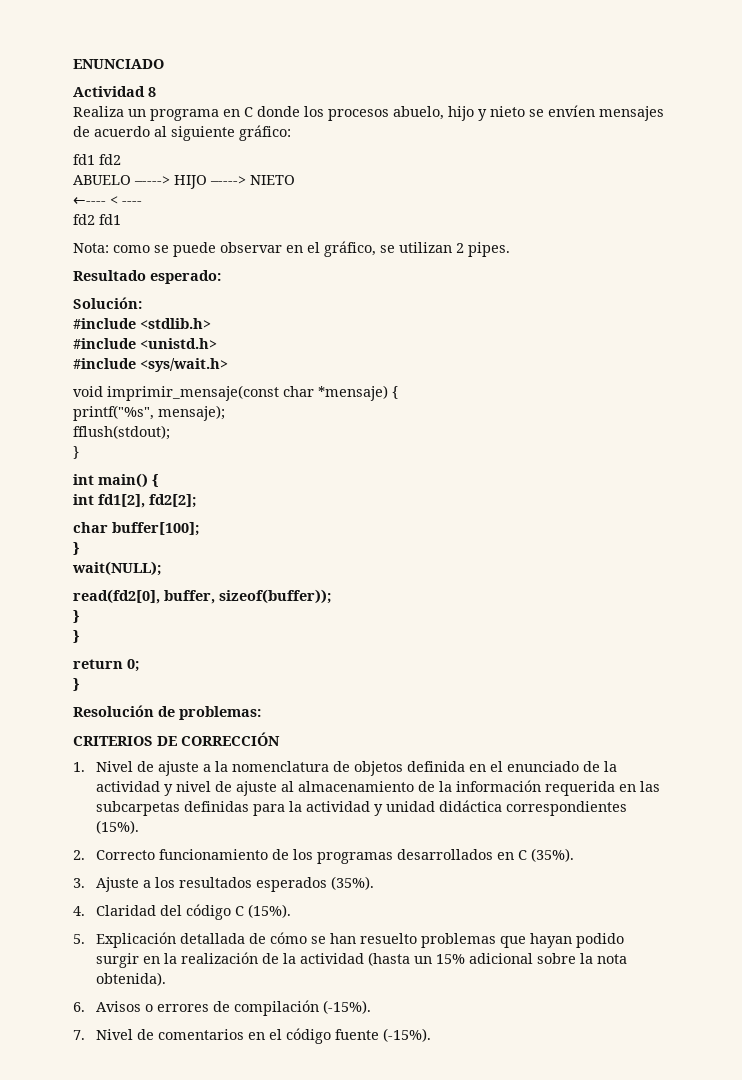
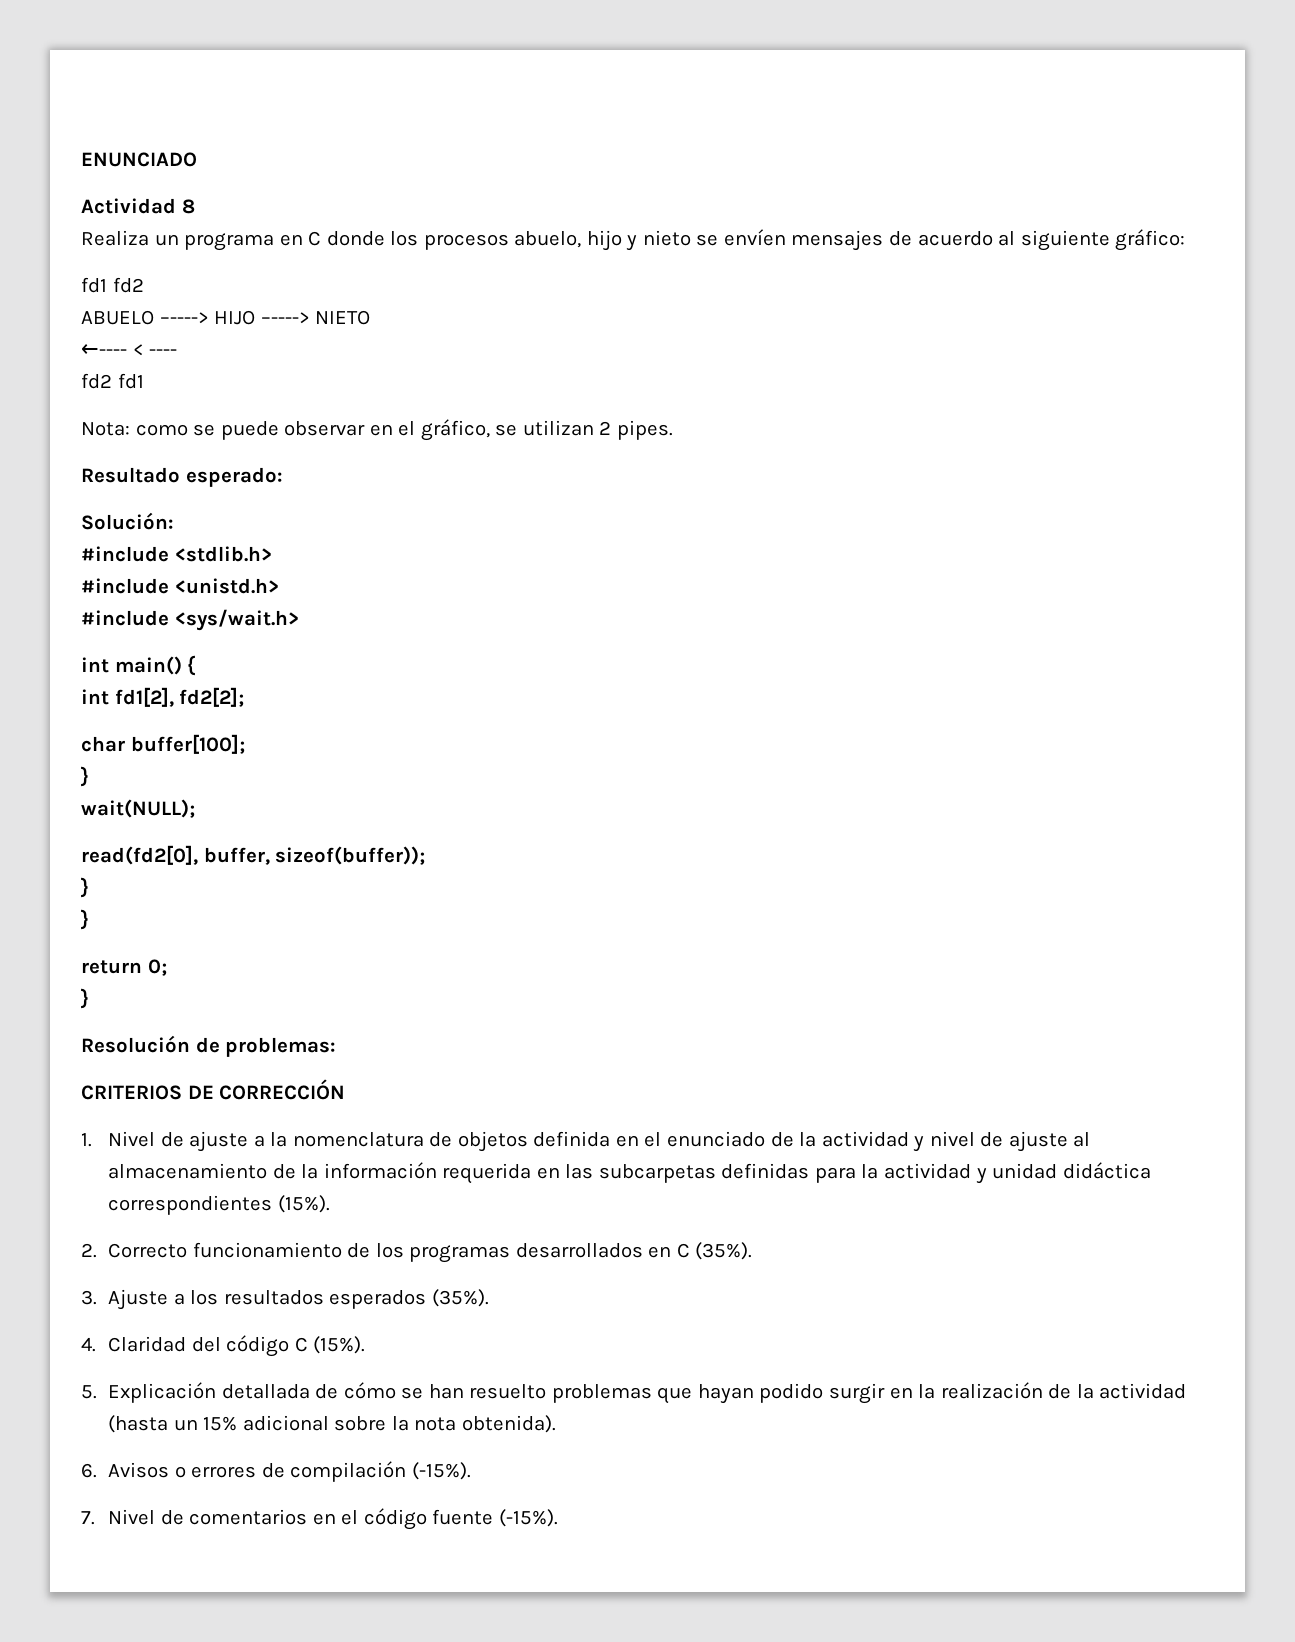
- void imprimir_mensaje(const char *mensaje) {
- printf("%s", mensaje);
- fflush(stdout);
- }

